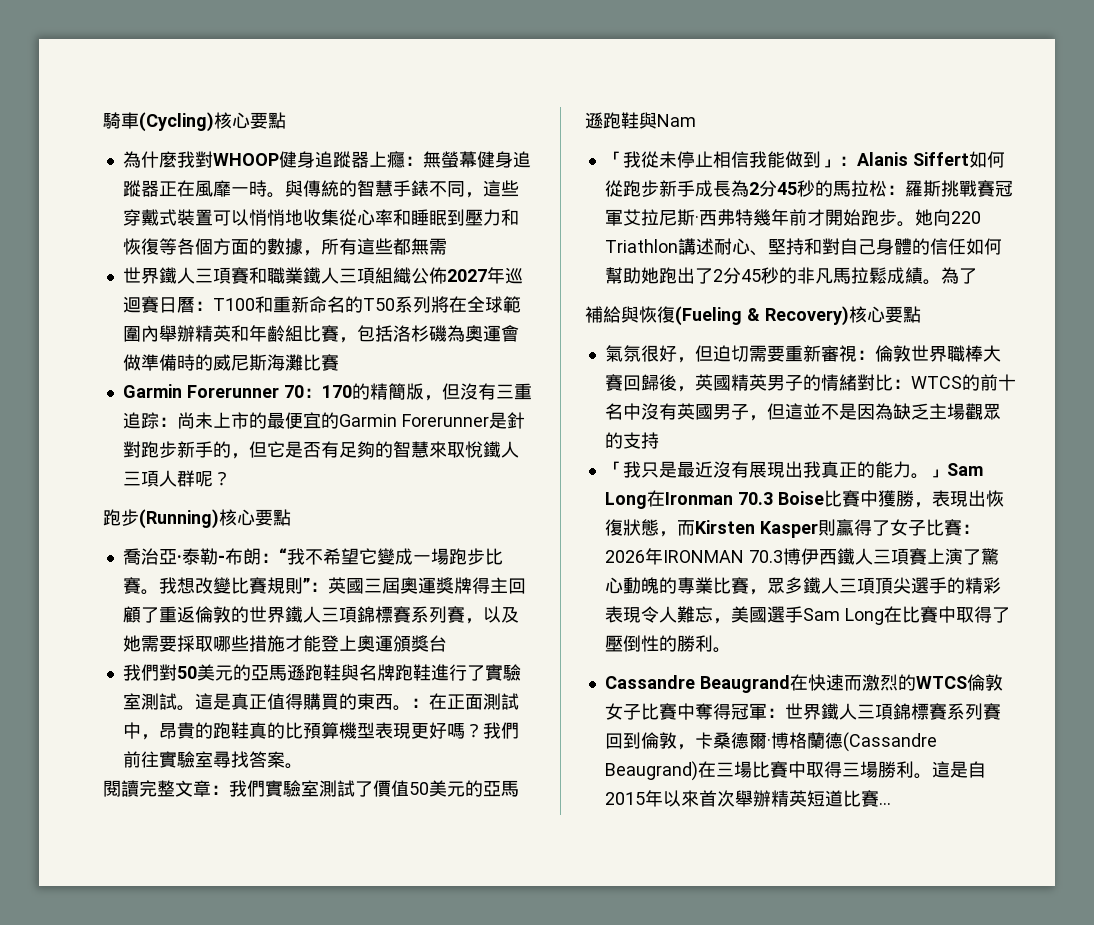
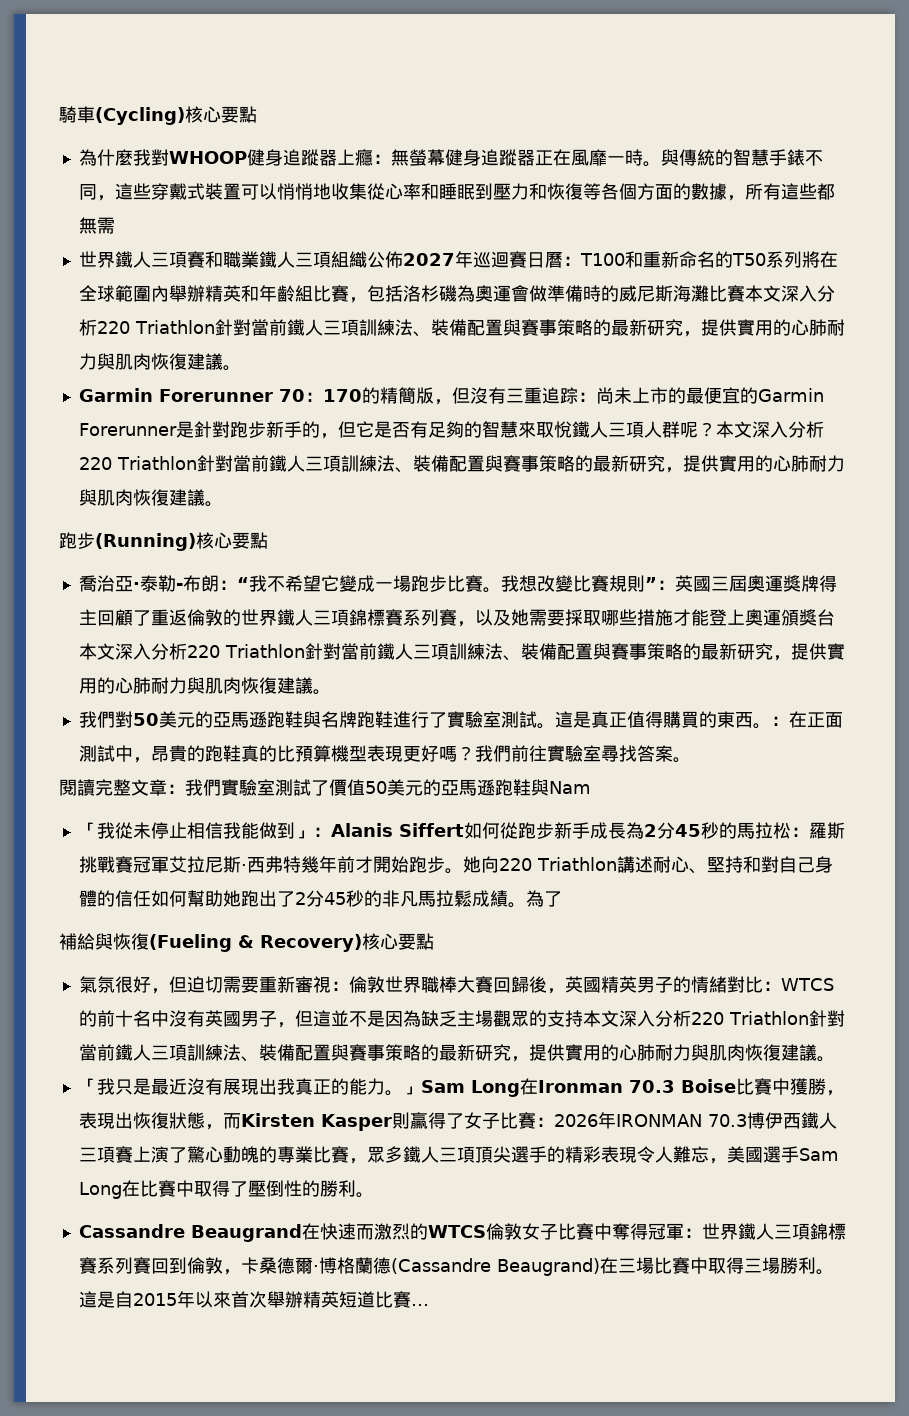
- 世界鐵人三項賽和職業鐵人三項組織公佈2027年巡迴賽日曆：T100和重新命名的T50系列將在全球範圍內舉辦精英和年齡組比賽，包括洛杉磯為奧運會做準備時的威尼斯海灘比賽
+ 世界鐵人三項賽和職業鐵人三項組織公佈2027年巡迴賽日曆：T100和重新命名的T50系列將在全球範圍內舉辦精英和年齡組比賽，包括洛杉磯為奧運會做準備時的威尼斯海灘比賽本文深入分析220 Triathlon針對當前鐵人三項訓練法、裝備配置與賽事策略的最新研究，提供實用的心肺耐力與肌肉恢復建議。
- Garmin Forerunner 70：170的精簡版，但沒有三重追踪：尚未上市的最便宜的Garmin Forerunner是針對跑步新手的，但它是否有足夠的智慧來取悅鐵人三項人群呢？
+ Garmin Forerunner 70：170的精簡版，但沒有三重追踪：尚未上市的最便宜的Garmin Forerunner是針對跑步新手的，但它是否有足夠的智慧來取悅鐵人三項人群呢？本文深入分析220 Triathlon針對當前鐵人三項訓練法、裝備配置與賽事策略的最新研究，提供實用的心肺耐力與肌肉恢復建議。
- 我想改變比賽規則”：英國三屆奧運獎牌得主回顧了重返倫敦的世界鐵人三項錦標賽系列賽，以及她需要採取哪些措施才能登上奧運頒獎台
+ 我想改變比賽規則”：英國三屆奧運獎牌得主回顧了重返倫敦的世界鐵人三項錦標賽系列賽，以及她需要採取哪些措施才能登上奧運頒獎台本文深入分析220 Triathlon針對當前鐵人三項訓練法、裝備配置與賽事策略的最新研究，提供實用的心肺耐力與肌肉恢復建議。
- 氣氛很好，但迫切需要重新審視：倫敦世界職棒大賽回歸後，英國精英男子的情緒對比：WTCS的前十名中沒有英國男子，但這並不是因為缺乏主場觀眾的支持
+ 氣氛很好，但迫切需要重新審視：倫敦世界職棒大賽回歸後，英國精英男子的情緒對比：WTCS的前十名中沒有英國男子，但這並不是因為缺乏主場觀眾的支持本文深入分析220 Triathlon針對當前鐵人三項訓練法、裝備配置與賽事策略的最新研究，提供實用的心肺耐力與肌肉恢復建議。

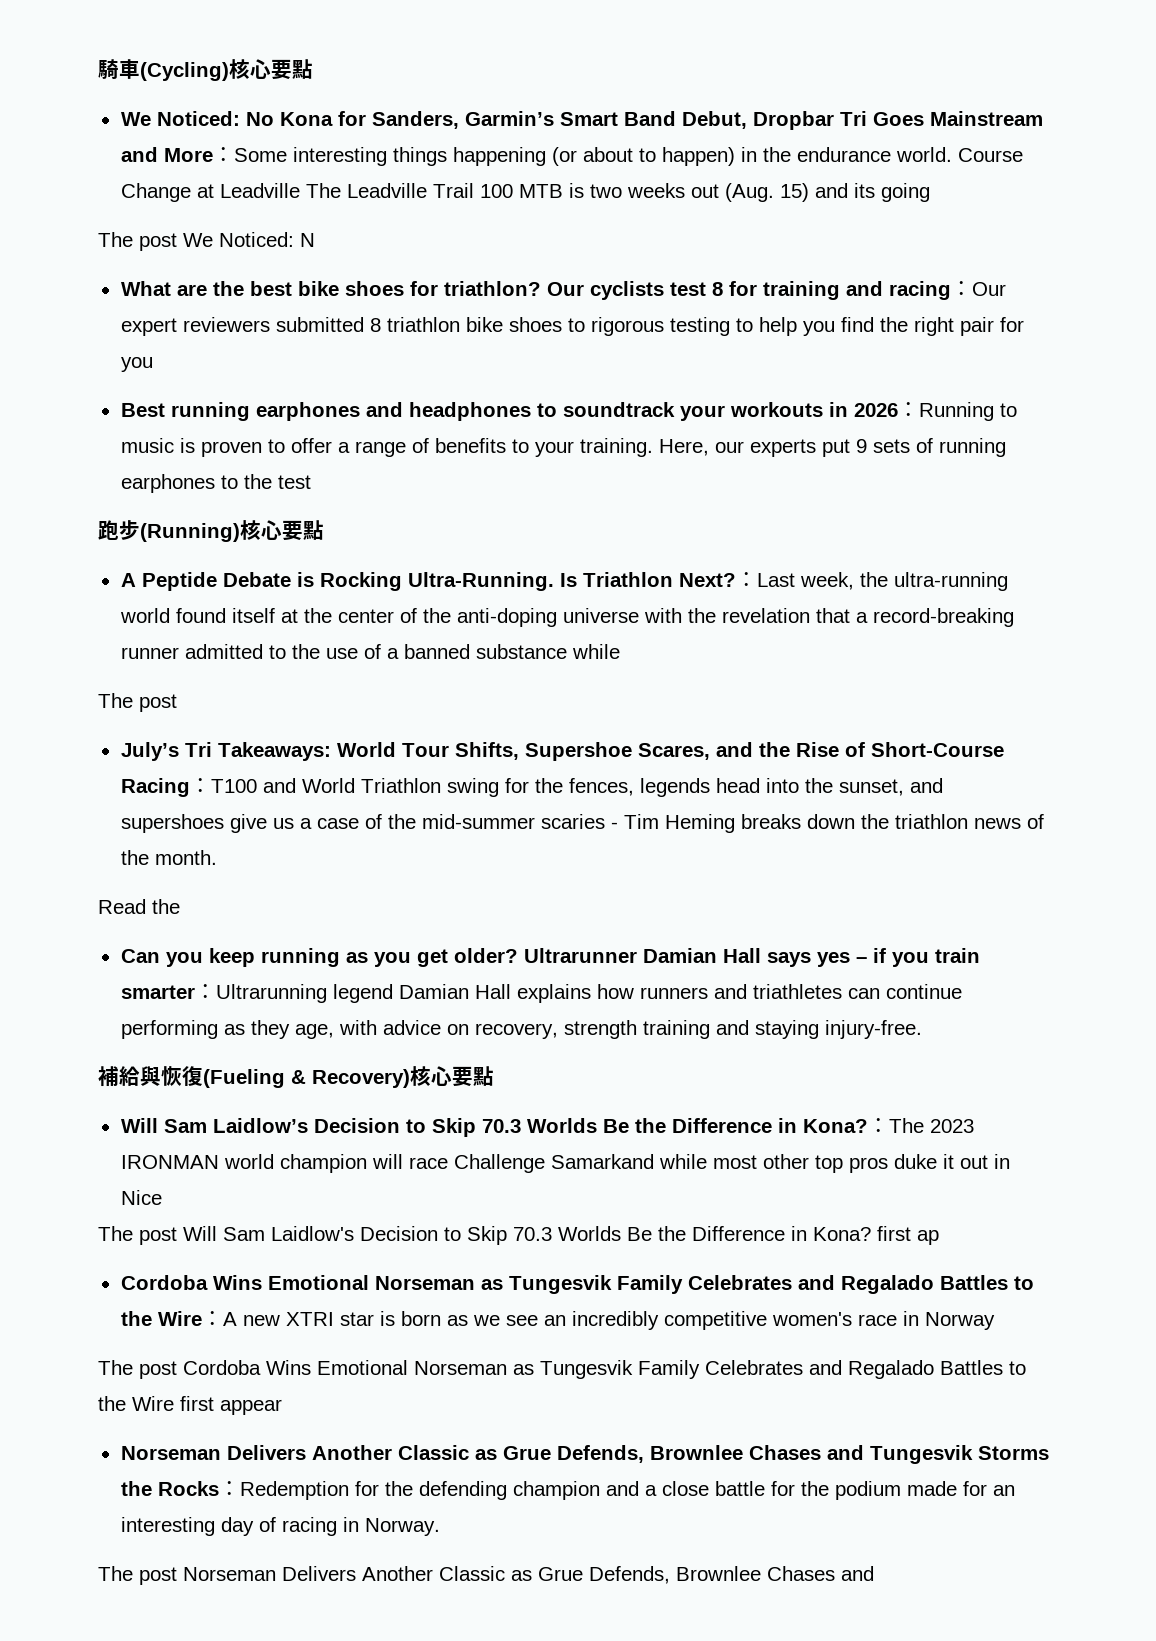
- 為什麼我對WHOOP健身追蹤器上癮：無螢幕健身追蹤器正在風靡一時。與傳統的智慧手錶不同，這些穿戴式裝置可以悄悄地收集從心率和睡眠到壓力和恢復等各個方面的數據，所有這些都無需
- 世界鐵人三項賽和職業鐵人三項組織公佈2027年巡迴賽日曆：T100和重新命名的T50系列將在全球範圍內舉辦精英和年齡組比賽，包括洛杉磯為奧運會做準備時的威尼斯海灘比賽本文深入分析220 Triathlon針對當前鐵人三項訓練法、裝備配置與賽事策略的最新研究，提供實用的心肺耐力與肌肉恢復建議。
- Garmin Forerunner 70：170的精簡版，但沒有三重追踪：尚未上市的最便宜的Garmin Forerunner是針對跑步新手的，但它是否有足夠的智慧來取悅鐵人三項人群呢？本文深入分析220 Triathlon針對當前鐵人三項訓練法、裝備配置與賽事策略的最新研究，提供實用的心肺耐力與肌肉恢復建議。
+ We Noticed: No Kona for Sanders, Garmin’s Smart Band Debut, Dropbar Tri Goes Mainstream and More：Some interesting things happening (or about to happen) in the endurance world. Course Change at Leadville The Leadville Trail 100 MTB is two weeks out (Aug. 15) and its going
+ The post We Noticed: N
+ What are the best bike shoes for triathlon? Our cyclists test 8 for training and racing：Our expert reviewers submitted 8 triathlon bike shoes to rigorous testing to help you find the right pair for you
+ Best running earphones and headphones to soundtrack your workouts in 2026：Running to music is proven to offer a range of benefits to your training. Here, our experts put 9 sets of running earphones to the test
  跑步(Running)核心要點
- 喬治亞·泰勒-布朗：“我不希望它變成一場跑步比賽。我想改變比賽規則”：英國三屆奧運獎牌得主回顧了重返倫敦的世界鐵人三項錦標賽系列賽，以及她需要採取哪些措施才能登上奧運頒獎台本文深入分析220 Triathlon針對當前鐵人三項訓練法、裝備配置與賽事策略的最新研究，提供實用的心肺耐力與肌肉恢復建議。
- 我們對50美元的亞馬遜跑鞋與名牌跑鞋進行了實驗室測試。這是真正值得購買的東西。：在正面測試中，昂貴的跑鞋真的比預算機型表現更好嗎？我們前往實驗室尋找答案。
- 閱讀完整文章：我們實驗室測試了價值50美元的亞馬遜跑鞋與Nam
- 「我從未停止相信我能做到」：Alanis Siffert如何從跑步新手成長為2分45秒的馬拉松：羅斯挑戰賽冠軍艾拉尼斯·西弗特幾年前才開始跑步。她向220 Triathlon講述耐心、堅持和對自己身體的信任如何幫助她跑出了2分45秒的非凡馬拉鬆成績。為了
+ A Peptide Debate is Rocking Ultra-Running. Is Triathlon Next?：Last week, the ultra-running world found itself at the center of the anti-doping universe with the revelation that a record-breaking runner admitted to the use of a banned substance while
+ The post
+ July’s Tri Takeaways: World Tour Shifts, Supershoe Scares, and the Rise of Short-Course Racing：T100 and World Triathlon swing for the fences, legends head into the sunset, and supershoes give us a case of the mid-summer scaries - Tim Heming breaks down the triathlon news of the month.
+ Read the
+ Can you keep running as you get older? Ultrarunner Damian Hall says yes – if you train smarter：Ultrarunning legend Damian Hall explains how runners and triathletes can continue performing as they age, with advice on recovery, strength training and staying injury-free.
- 氣氛很好，但迫切需要重新審視：倫敦世界職棒大賽回歸後，英國精英男子的情緒對比：WTCS的前十名中沒有英國男子，但這並不是因為缺乏主場觀眾的支持本文深入分析220 Triathlon針對當前鐵人三項訓練法、裝備配置與賽事策略的最新研究，提供實用的心肺耐力與肌肉恢復建議。
- 「我只是最近沒有展現出我真正的能力。」Sam Long在Ironman 70.3 Boise比賽中獲勝，表現出恢復狀態，而Kirsten Kasper則贏得了女子比賽：2026年IRONMAN 70.3博伊西鐵人三項賽上演了驚心動魄的專業比賽，眾多鐵人三項頂尖選手的精彩表現令人難忘，美國選手Sam Long在比賽中取得了壓倒性的勝利。
- Cassandre Beaugrand在快速而激烈的WTCS倫敦女子比賽中奪得冠軍：世界鐵人三項錦標賽系列賽回到倫敦，卡桑德爾·博格蘭德(Cassandre Beaugrand)在三場比賽中取得三場勝利。這是自2015年以來首次舉辦精英短道比賽…
+ Will Sam Laidlow’s Decision to Skip 70.3 Worlds Be the Difference in Kona?：The 2023 IRONMAN world champion will race Challenge Samarkand while most other top pros duke it out in Nice
+ The post Will Sam Laidlow's Decision to Skip 70.3 Worlds Be the Difference in Kona? first ap
+ Cordoba Wins Emotional Norseman as Tungesvik Family Celebrates and Regalado Battles to the Wire：A new XTRI star is born as we see an incredibly competitive women's race in Norway
+ The post Cordoba Wins Emotional Norseman as Tungesvik Family Celebrates and Regalado Battles to the Wire first appear
+ Norseman Delivers Another Classic as Grue Defends, Brownlee Chases and Tungesvik Storms the Rocks：Redemption for the defending champion and a close battle for the podium made for an interesting day of racing in Norway.
+ The post Norseman Delivers Another Classic as Grue Defends, Brownlee Chases and

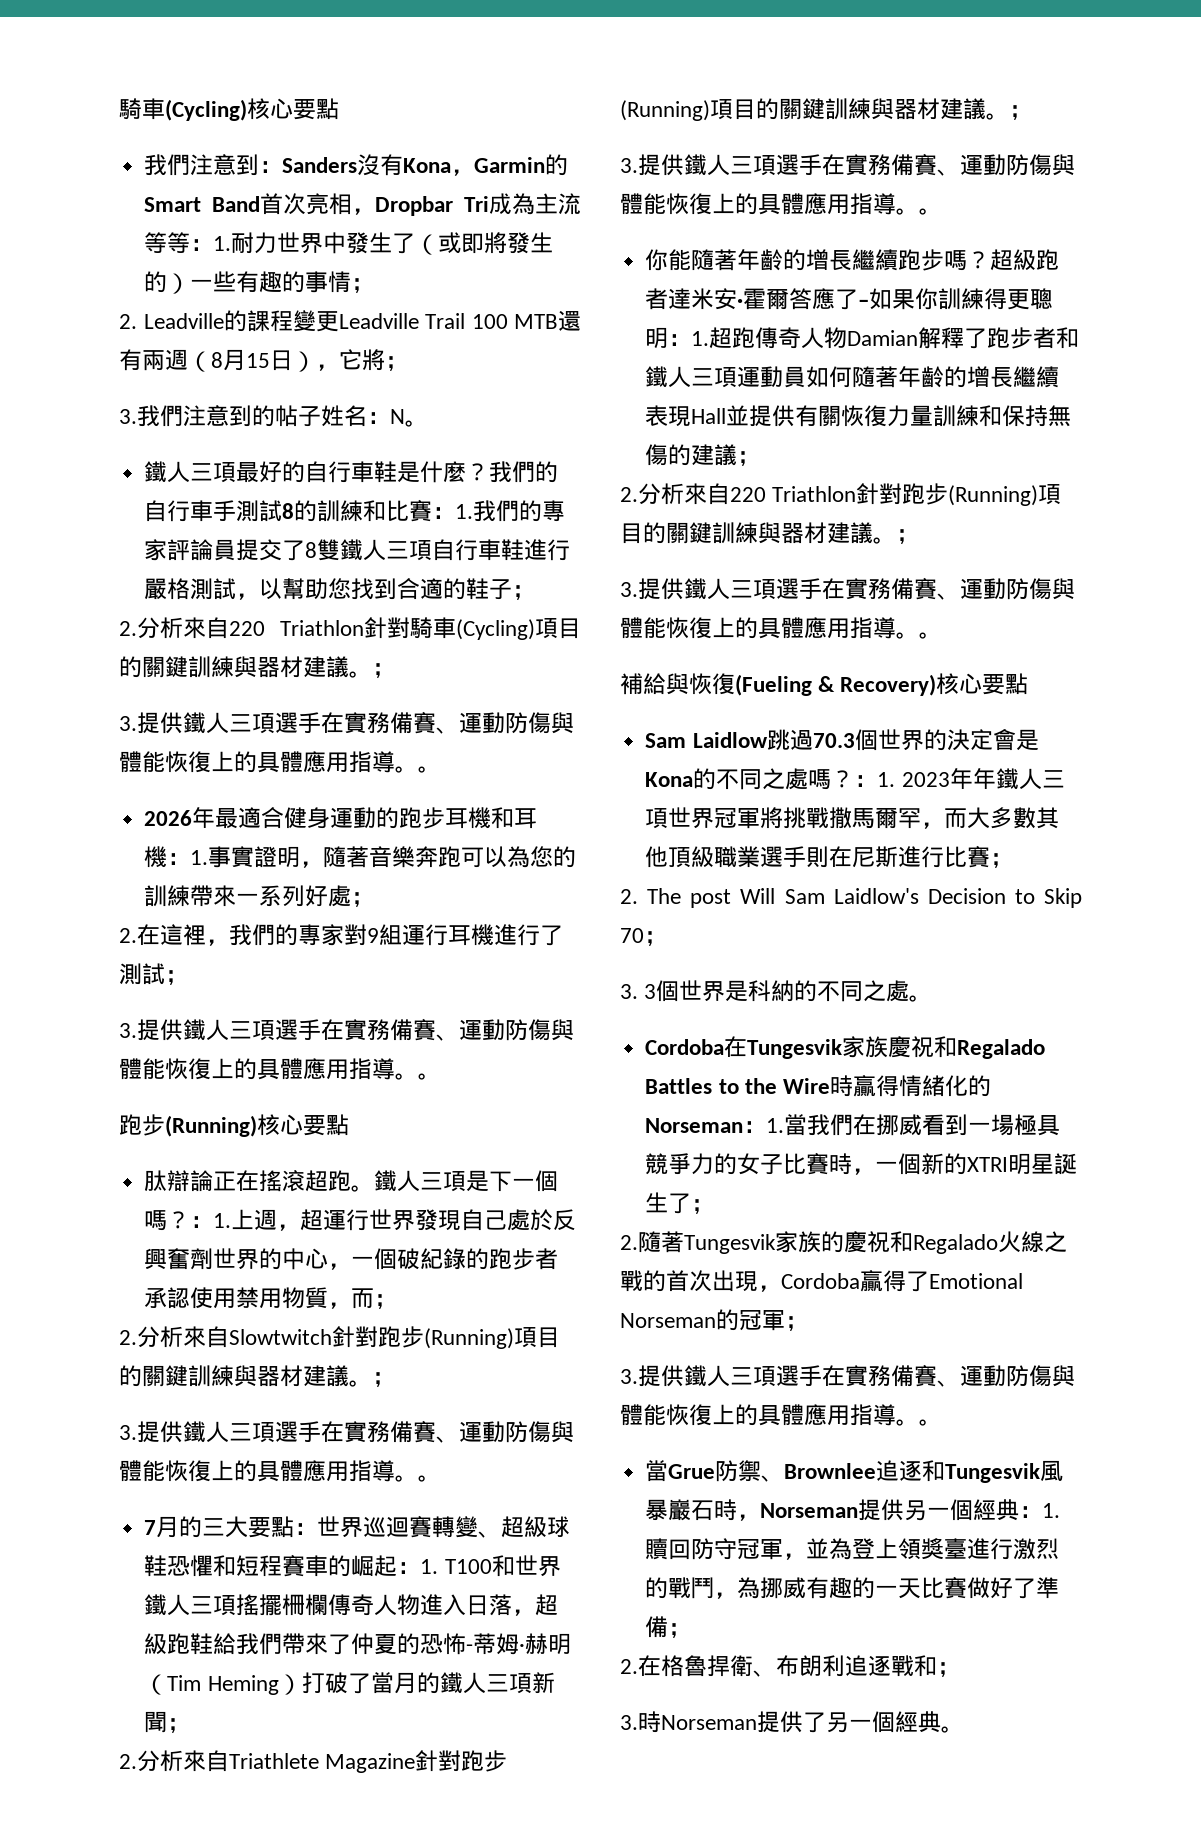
- We Noticed: No Kona for Sanders, Garmin’s Smart Band Debut, Dropbar Tri Goes Mainstream and More：Some interesting things happening (or about to happen) in the endurance world. Course Change at Leadville The Leadville Trail 100 MTB is two weeks out (Aug. 15) and its going
- The post We Noticed: N
- What are the best bike shoes for triathlon? Our cyclists test 8 for training and racing：Our expert reviewers submitted 8 triathlon bike shoes to rigorous testing to help you find the right pair for you
- Best running earphones and headphones to soundtrack your workouts in 2026：Running to music is proven to offer a range of benefits to your training. Here, our experts put 9 sets of running earphones to the test
+ 我們注意到：Sanders沒有Kona，Garmin的Smart Band首次亮相，Dropbar Tri成為主流等等：1.耐力世界中發生了（或即將發生的）一些有趣的事情；
+ 2. Leadville的課程變更Leadville Trail 100 MTB還有兩週（8月15日），它將；
+ 3.我們注意到的帖子姓名：N。
+ 鐵人三項最好的自行車鞋是什麼？我們的自行車手測試8的訓練和比賽：1.我們的專家評論員提交了8雙鐵人三項自行車鞋進行嚴格測試，以幫助您找到合適的鞋子；
+ 2.分析來自220 Triathlon針對騎車(Cycling)項目的關鍵訓練與器材建議。；
+ 3.提供鐵人三項選手在實務備賽、運動防傷與體能恢復上的具體應用指導。。
+ 2026年最適合健身運動的跑步耳機和耳機：1.事實證明，隨著音樂奔跑可以為您的訓練帶來一系列好處；
+ 2.在這裡，我們的專家對9組運行耳機進行了測試；
+ 3.提供鐵人三項選手在實務備賽、運動防傷與體能恢復上的具體應用指導。。
  跑步(Running)核心要點
- A Peptide Debate is Rocking Ultra-Running. Is Triathlon Next?：Last week, the ultra-running world found itself at the center of the anti-doping universe with the revelation that a record-breaking runner admitted to the use of a banned substance while
- The post
- July’s Tri Takeaways: World Tour Shifts, Supershoe Scares, and the Rise of Short-Course Racing：T100 and World Triathlon swing for the fences, legends head into the sunset, and supershoes give us a case of the mid-summer scaries - Tim Heming breaks down the triathlon news of the month.
- Read the
- Can you keep running as you get older? Ultrarunner Damian Hall says yes – if you train smarter：Ultrarunning legend Damian Hall explains how runners and triathletes can continue performing as they age, with advice on recovery, strength training and staying injury-free.
+ 肽辯論正在搖滾超跑。鐵人三項是下一個嗎？：1.上週，超運行世界發現自己處於反興奮劑世界的中心，一個破紀錄的跑步者承認使用禁用物質，而；
+ 2.分析來自Slowtwitch針對跑步(Running)項目的關鍵訓練與器材建議。；
+ 3.提供鐵人三項選手在實務備賽、運動防傷與體能恢復上的具體應用指導。。
+ 7月的三大要點：世界巡迴賽轉變、超級球鞋恐懼和短程賽車的崛起：1. T100和世界鐵人三項搖擺柵欄傳奇人物進入日落，超級跑鞋給我們帶來了仲夏的恐怖-蒂姆·赫明（Tim Heming）打破了當月的鐵人三項新聞；
+ 2.分析來自Triathlete Magazine針對跑步(Running)項目的關鍵訓練與器材建議。；
+ 3.提供鐵人三項選手在實務備賽、運動防傷與體能恢復上的具體應用指導。。
+ 你能隨著年齡的增長繼續跑步嗎？超級跑者達米安·霍爾答應了–如果你訓練得更聰明：1.超跑傳奇人物Damian解釋了跑步者和鐵人三項運動員如何隨著年齡的增長繼續表現Hall並提供有關恢復力量訓練和保持無傷的建議；
+ 2.分析來自220 Triathlon針對跑步(Running)項目的關鍵訓練與器材建議。；
+ 3.提供鐵人三項選手在實務備賽、運動防傷與體能恢復上的具體應用指導。。
- Will Sam Laidlow’s Decision to Skip 70.3 Worlds Be the Difference in Kona?：The 2023 IRONMAN world champion will race Challenge Samarkand while most other top pros duke it out in Nice
- The post Will Sam Laidlow's Decision to Skip 70.3 Worlds Be the Difference in Kona? first ap
- Cordoba Wins Emotional Norseman as Tungesvik Family Celebrates and Regalado Battles to the Wire：A new XTRI star is born as we see an incredibly competitive women's race in Norway
- The post Cordoba Wins Emotional Norseman as Tungesvik Family Celebrates and Regalado Battles to the Wire first appear
- Norseman Delivers Another Classic as Grue Defends, Brownlee Chases and Tungesvik Storms the Rocks：Redemption for the defending champion and a close battle for the podium made for an interesting day of racing in Norway.
- The post Norseman Delivers Another Classic as Grue Defends, Brownlee Chases and
+ Sam Laidlow跳過70.3個世界的決定會是Kona的不同之處嗎？：1. 2023年年鐵人三項世界冠軍將挑戰撒馬爾罕，而大多數其他頂級職業選手則在尼斯進行比賽；
+ 2. The post Will Sam Laidlow's Decision to Skip 70；
+ 3. 3個世界是科納的不同之處。
+ Cordoba在Tungesvik家族慶祝和Regalado Battles to the Wire時贏得情緒化的Norseman：1.當我們在挪威看到一場極具競爭力的女子比賽時，一個新的XTRI明星誕生了；
+ 2.隨著Tungesvik家族的慶祝和Regalado火線之戰的首次出現，Cordoba贏得了Emotional Norseman的冠軍；
+ 3.提供鐵人三項選手在實務備賽、運動防傷與體能恢復上的具體應用指導。。
+ 當Grue防禦、Brownlee追逐和Tungesvik風暴巖石時，Norseman提供另一個經典：1.贖回防守冠軍，並為登上領獎臺進行激烈的戰鬥，為挪威有趣的一天比賽做好了準備；
+ 2.在格魯捍衛、布朗利追逐戰和；
+ 3.時Norseman提供了另一個經典。

